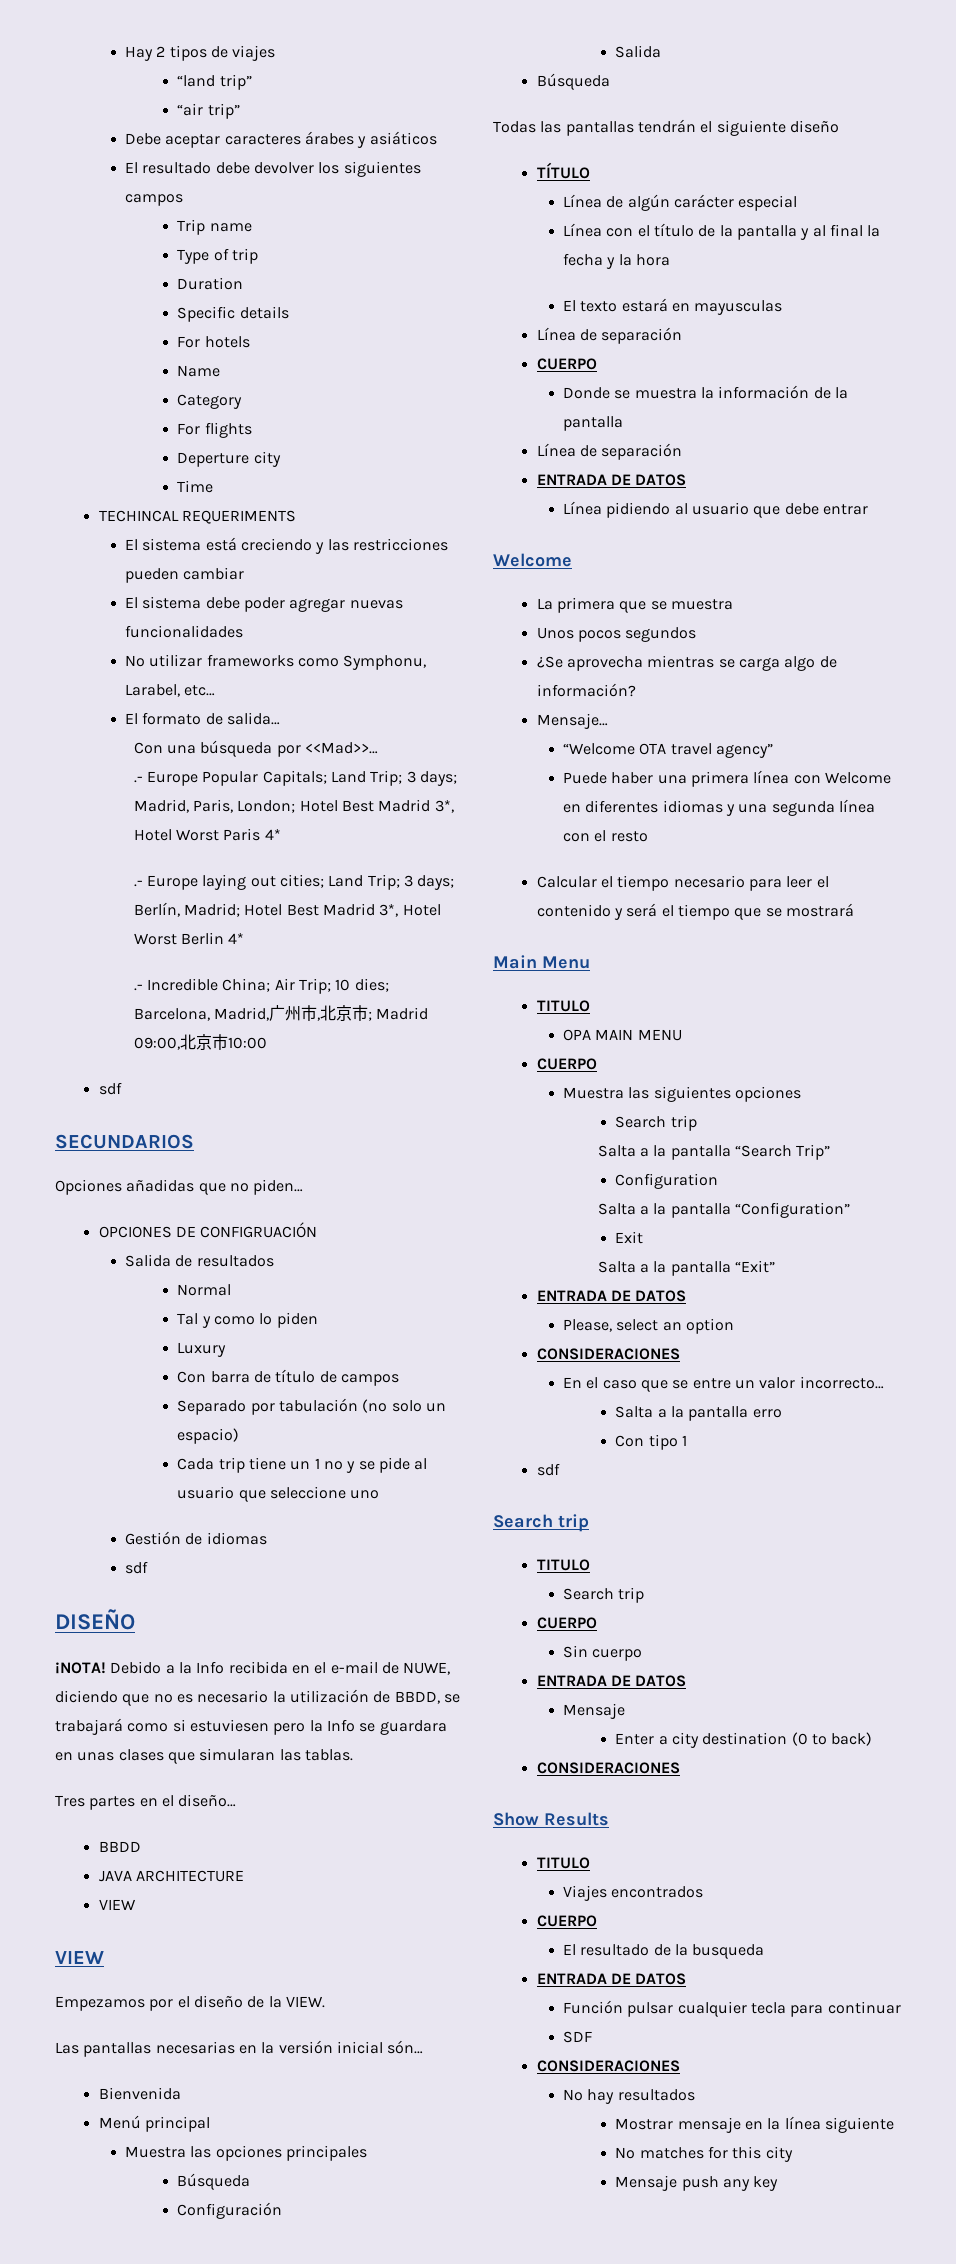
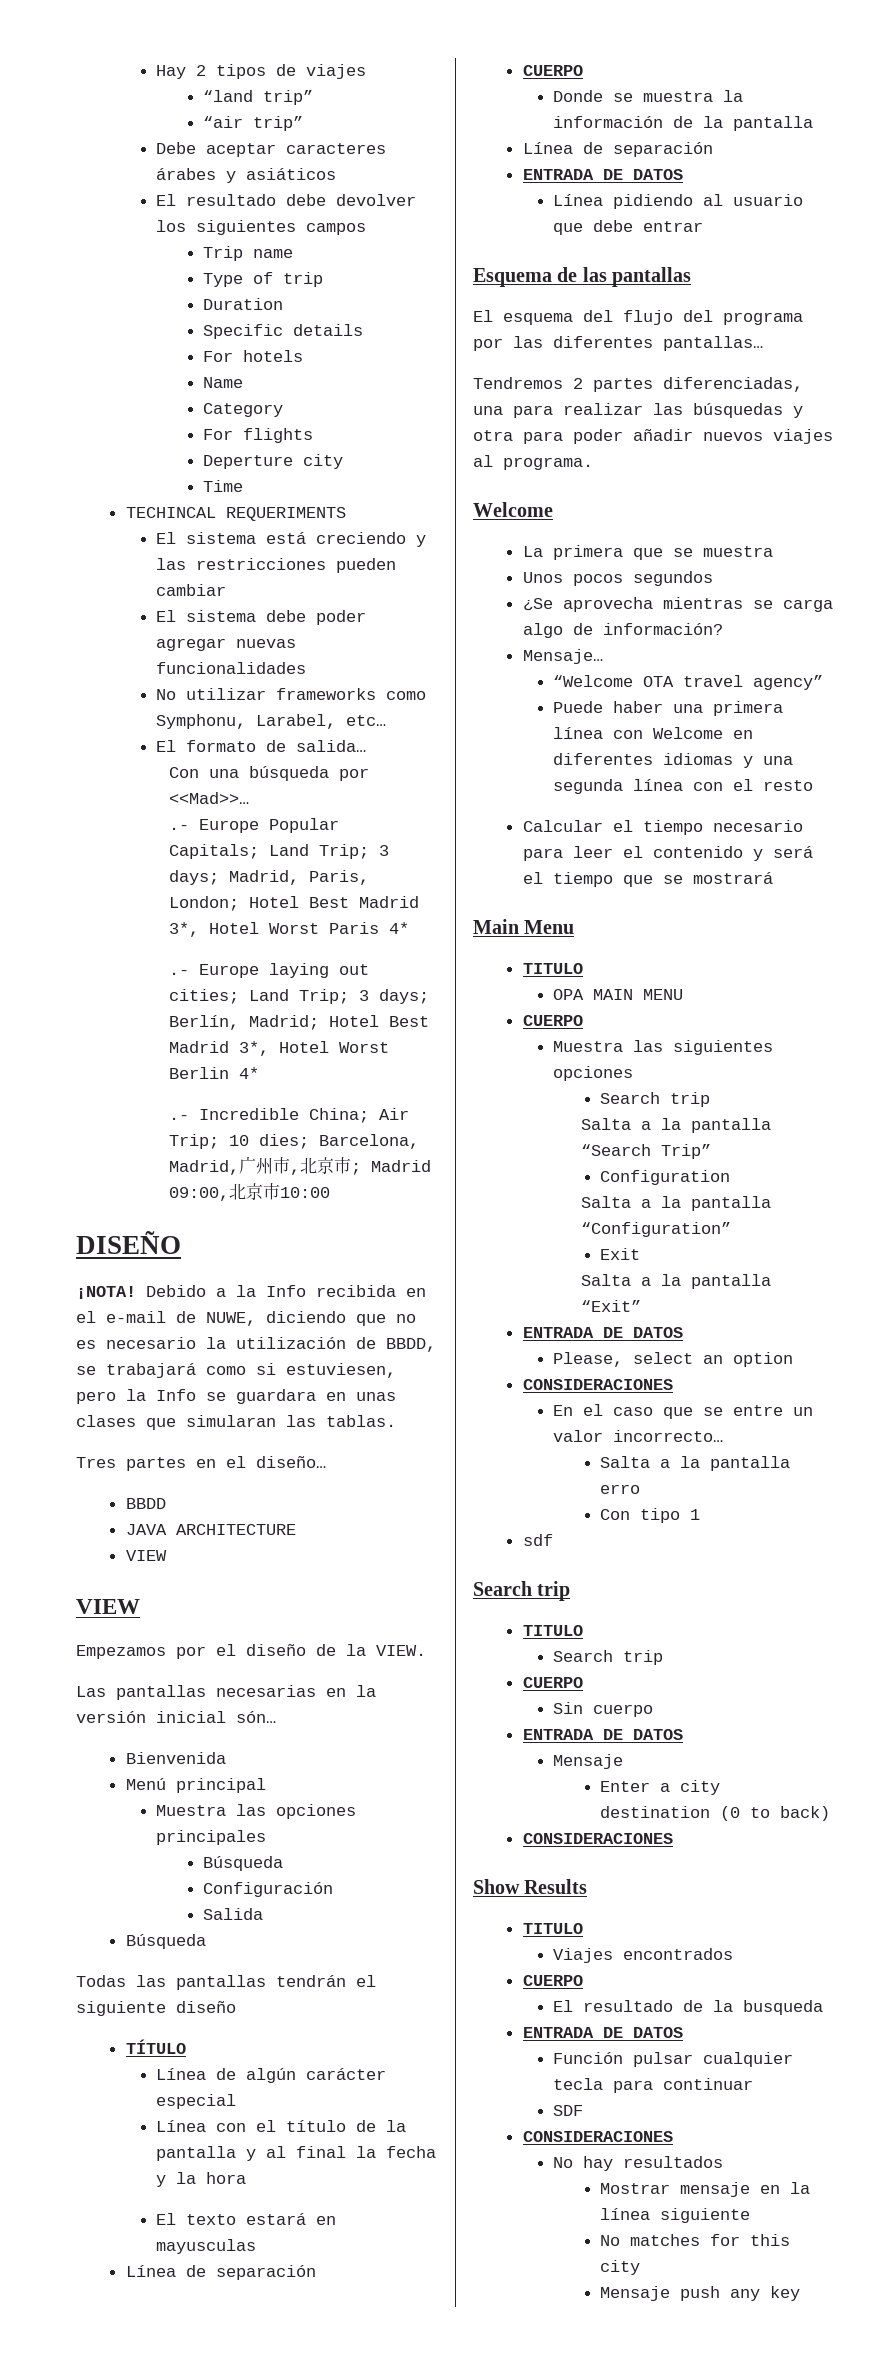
  .- Incredible China; Air Trip; 10 dies; Barcelona, Madrid,广州市,北京市; Madrid 09:00,北京市10:00
- sdf
- SECUNDARIOS
- Opciones añadidas que no piden…
- OPCIONES DE CONFIGRUACIÓN
- Salida de resultados
- Normal
- Tal y como lo piden
- Luxury
- Con barra de título de campos
- Separado por tabulación (no solo un espacio)
- Cada trip tiene un 1 nº y se pide al usuario que seleccione uno
- Gestión de idiomas
- sdf
- Debido a la Info recibida en el e-mail de NUWE, diciendo que no es necesario la utilización de BBDD, se trabajará como si estuviesen pero la Info se guardara en unas clases que simularan las tablas.
+ Debido a la Info recibida en el e-mail de NUWE, diciendo que no es necesario la utilización de BBDD, se trabajará como si estuviesen, pero la Info se guardara en unas clases que simularan las tablas.
+ Esquema de las pantallas
+ El esquema del flujo del programa por las diferentes pantallas…
+ Tendremos 2 partes diferenciadas, una para realizar las búsquedas y otra para poder añadir nuevos viajes al programa.

